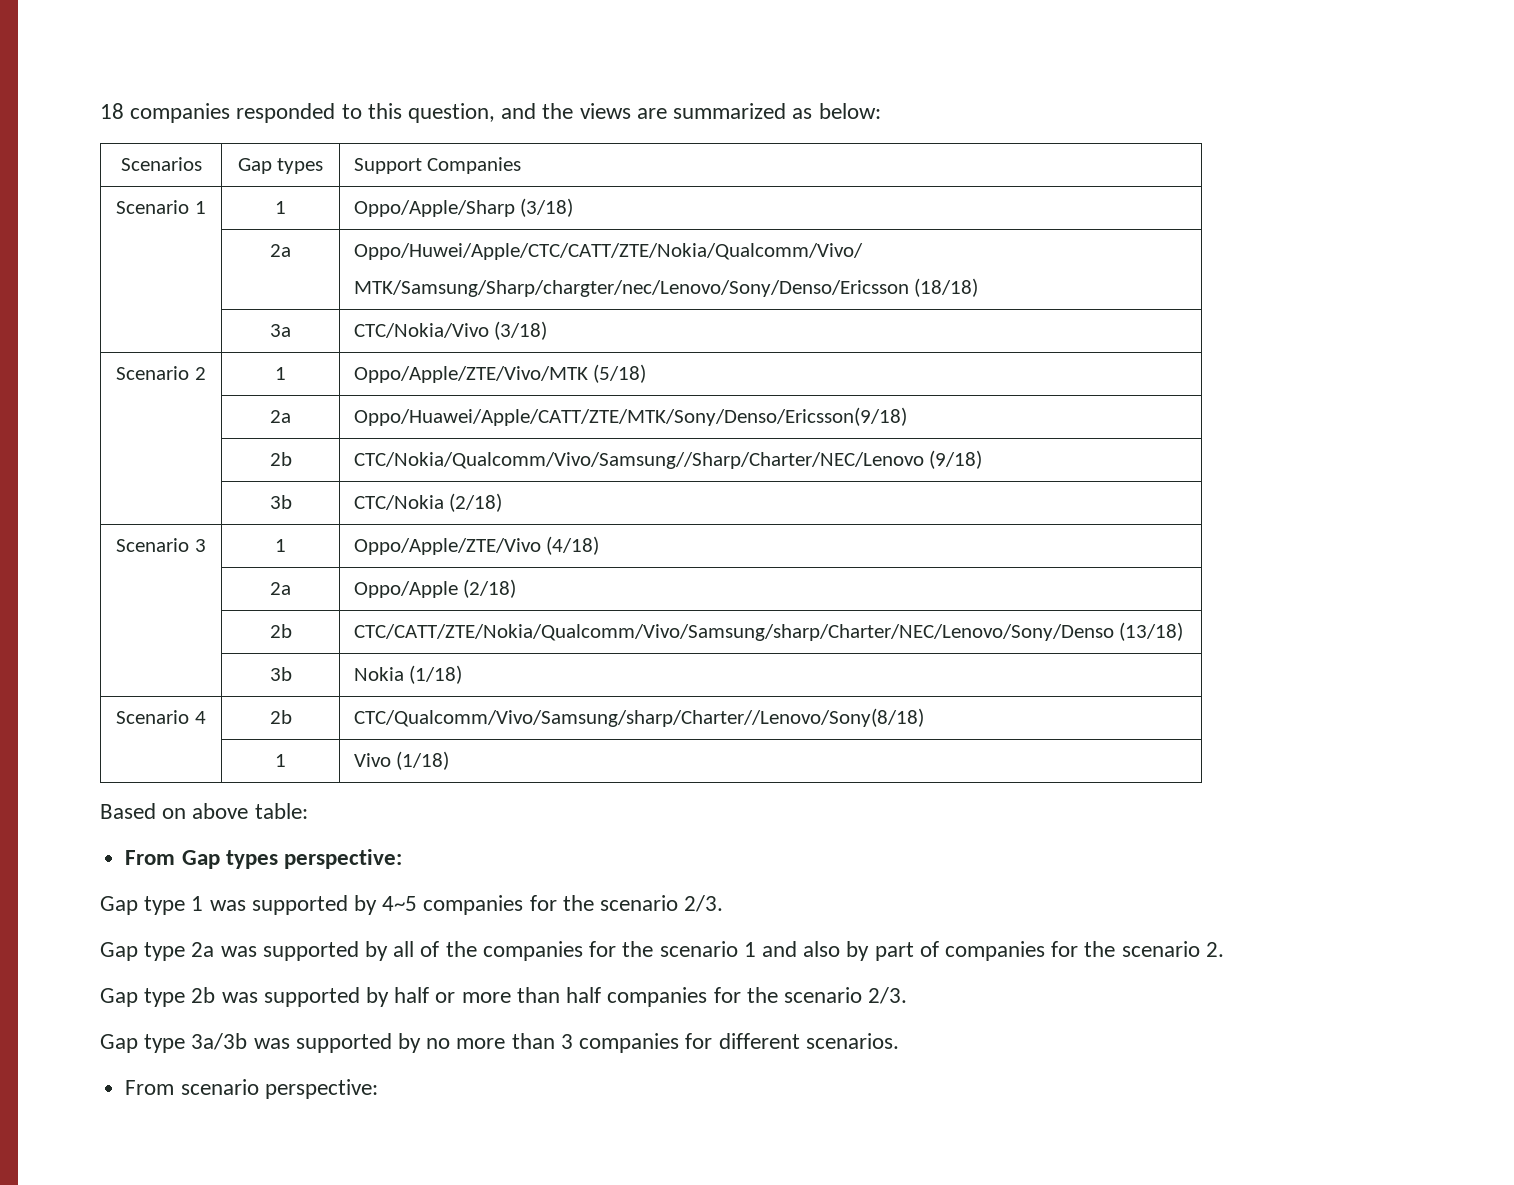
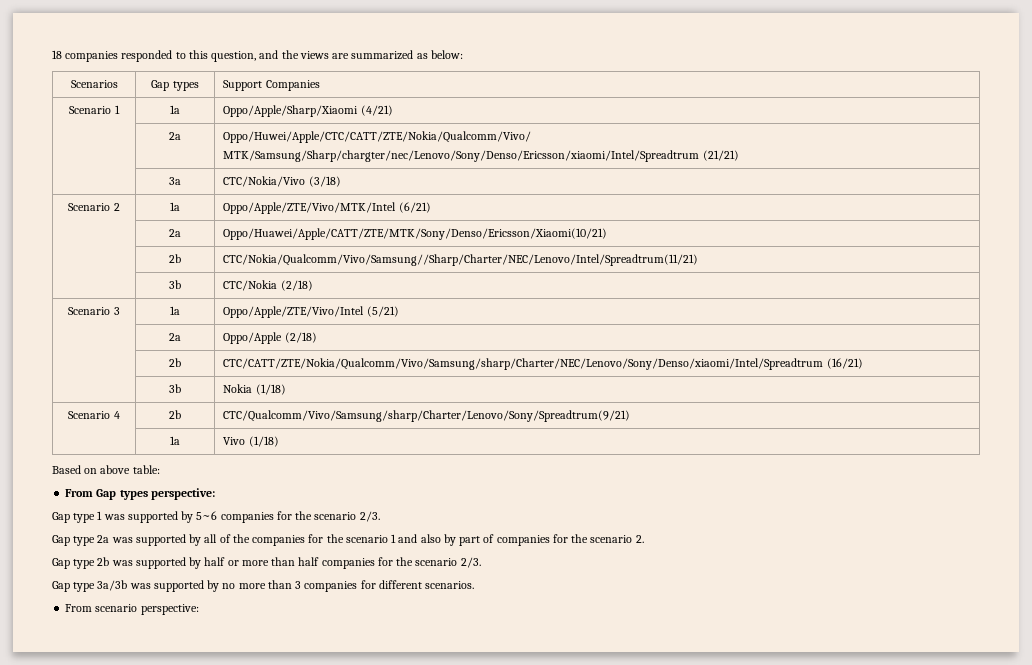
- Scenario 1 | 1 | Oppo/Apple/Sharp (3/18)
+ Scenario 1 | 1a | Oppo/Apple/Sharp/Xiaomi (4/21)
  | 2a | Oppo/Huwei/Apple/CTC/CATT/ZTE/Nokia/Qualcomm/Vivo/
- MTK/Samsung/Sharp/chargter/nec/Lenovo/Sony/Denso/Ericsson (18/18)
+ MTK/Samsung/Sharp/chargter/nec/Lenovo/Sony/Denso/Ericsson/xiaomi/Intel/Spreadtrum (21/21)
- Scenario 2 | 1 | Oppo/Apple/ZTE/Vivo/MTK (5/18)
- | 2a | Oppo/Huawei/Apple/CATT/ZTE/MTK/Sony/Denso/Ericsson(9/18)
- | 2b | CTC/Nokia/Qualcomm/Vivo/Samsung//Sharp/Charter/NEC/Lenovo (9/18)
+ Scenario 2 | 1a | Oppo/Apple/ZTE/Vivo/MTK/Intel (6/21)
+ | 2a | Oppo/Huawei/Apple/CATT/ZTE/MTK/Sony/Denso/Ericsson/Xiaomi(10/21)
+ | 2b | CTC/Nokia/Qualcomm/Vivo/Samsung//Sharp/Charter/NEC/Lenovo/Intel/Spreadtrum(11/21)
- Scenario 3 | 1 | Oppo/Apple/ZTE/Vivo (4/18)
+ Scenario 3 | 1a | Oppo/Apple/ZTE/Vivo/Intel (5/21)
- | 2b | CTC/CATT/ZTE/Nokia/Qualcomm/Vivo/Samsung/sharp/Charter/NEC/Lenovo/Sony/Denso (13/18)
+ | 2b | CTC/CATT/ZTE/Nokia/Qualcomm/Vivo/Samsung/sharp/Charter/NEC/Lenovo/Sony/Denso/xiaomi/Intel/Spreadtrum (16/21)
- Scenario 4 | 2b | CTC/Qualcomm/Vivo/Samsung/sharp/Charter//Lenovo/Sony(8/18)
- | 1 | Vivo (1/18)
+ Scenario 4 | 2b | CTC/Qualcomm/Vivo/Samsung/sharp/Charter/Lenovo/Sony/Spreadtrum(9/21)
+ | 1a | Vivo (1/18)
- Gap type 1 was supported by 4~5 companies for the scenario 2/3.
+ Gap type 1 was supported by 5~6 companies for the scenario 2/3.

